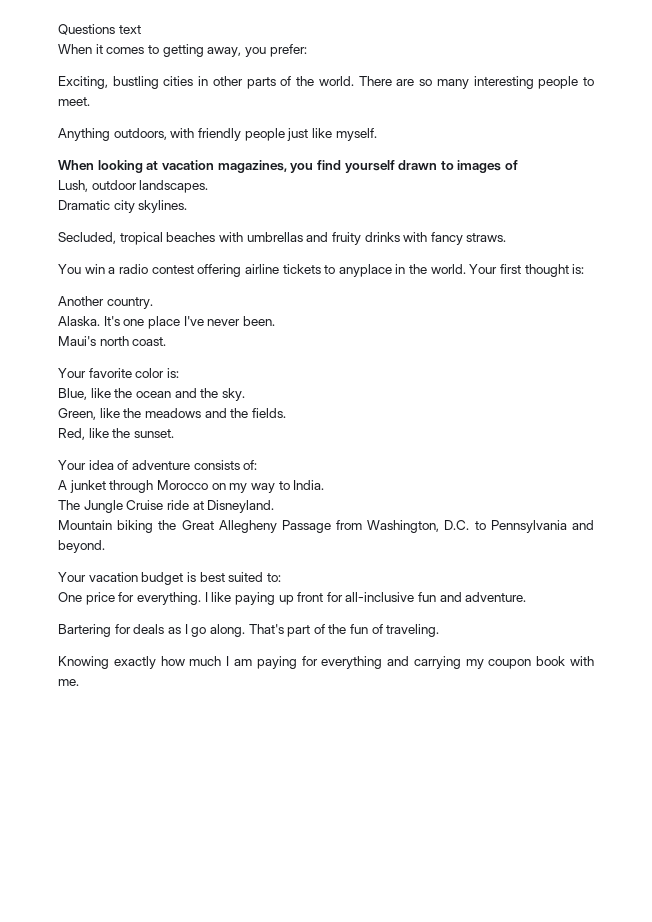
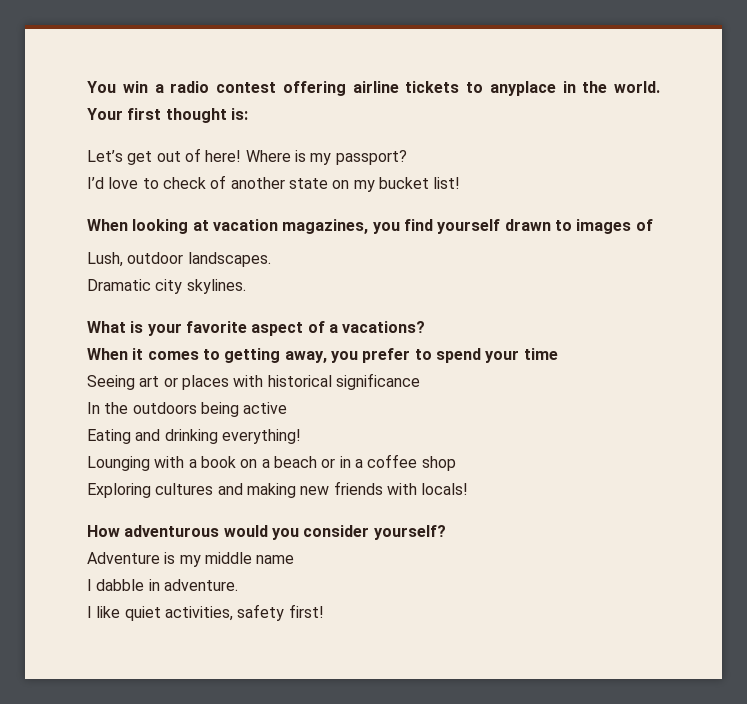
- Questions text
- When it comes to getting away, you prefer:
- Exciting, bustling cities in other parts of the world. There are so many interesting people to meet.
- Anything outdoors, with friendly people just like myself.
+ You win a radio contest offering airline tickets to anyplace in the world. Your first thought is:
+ Let’s get out of here! Where is my passport?
+ I’d love to check of another state on my bucket list!
- Secluded, tropical beaches with umbrellas and fruity drinks with fancy straws.
- You win a radio contest offering airline tickets to anyplace in the world. Your first thought is:
- Another country.
- Alaska. It's one place I've never been.
- Maui's north coast.
- Your favorite color is:
- Blue, like the ocean and the sky.
- Green, like the meadows and the fields.
- Red, like the sunset.
- Your idea of adventure consists of:
- A junket through Morocco on my way to India.
- The Jungle Cruise ride at Disneyland.
- Mountain biking the Great Allegheny Passage from Washington, D.C. to Pennsylvania and beyond.
- Your vacation budget is best suited to:
- One price for everything. I like paying up front for all-inclusive fun and adventure.
- Bartering for deals as I go along. That's part of the fun of traveling.
- Knowing exactly how much I am paying for everything and carrying my coupon book with me.
+ What is your favorite aspect of a vacations?
+ When it comes to getting away, you prefer to spend your time
+ Seeing art or places with historical significance
+ In the outdoors being active
+ Eating and drinking everything!
+ Lounging with a book on a beach or in a coffee shop
+ Exploring cultures and making new friends with locals!
+ How adventurous would you consider yourself?
+ Adventure is my middle name
+ I dabble in adventure.
+ I like quiet activities, safety first!

